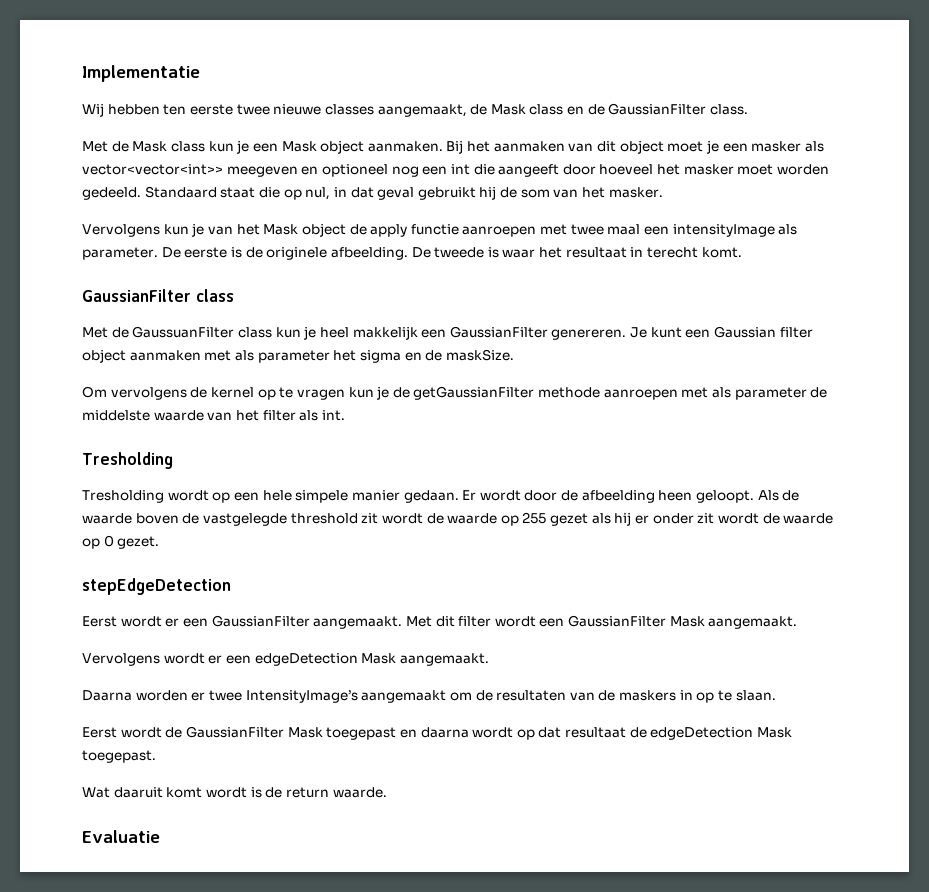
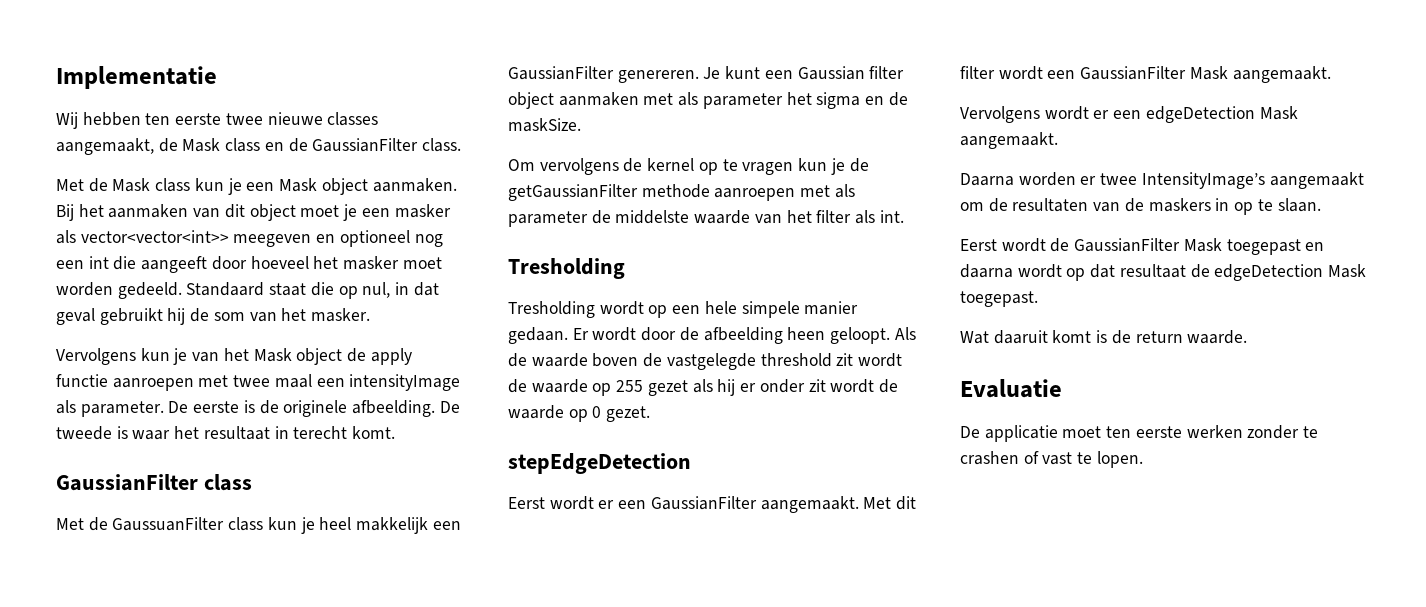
- Wat daaruit komt wordt is de return waarde.
+ Wat daaruit komt is de return waarde.
+ De applicatie moet ten eerste werken zonder te crashen of vast te lopen.

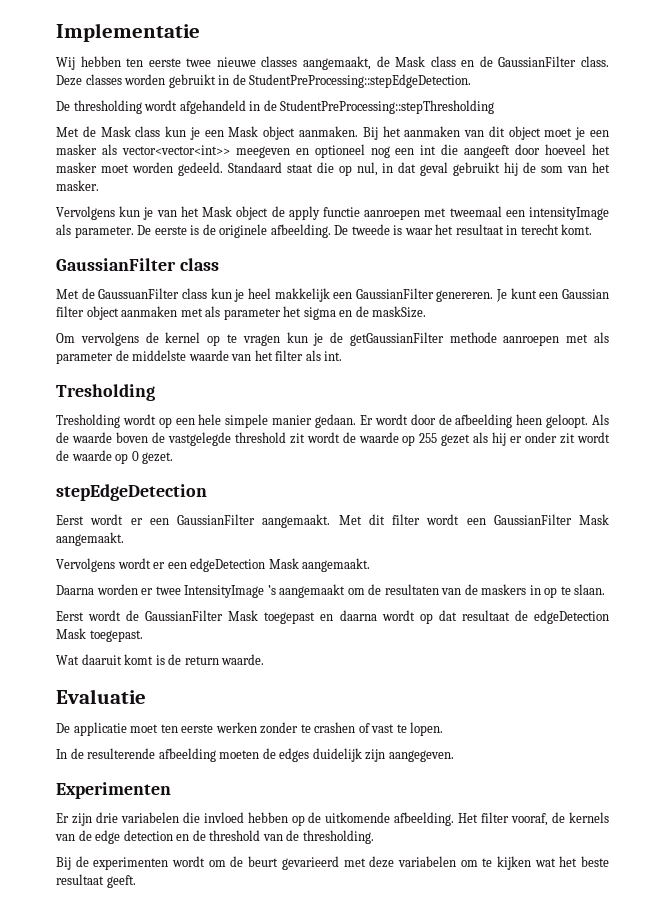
+ Deze classes worden gebruikt in de StudentPreProcessing::stepEdgeDetection.
+ De thresholding wordt afgehandeld in de StudentPreProcessing::stepThresholding
- Vervolgens kun je van het Mask object de apply functie aanroepen met twee maal een intensityImage als parameter.
+ Vervolgens kun je van het Mask object de apply functie aanroepen met tweemaal een intensityImage als parameter.
- Daarna worden er twee IntensityImage’s aangemaakt om de resultaten van de maskers in op te slaan.
+ Daarna worden er twee IntensityImage ’s aangemaakt om de resultaten van de maskers in op te slaan.
+ In de resulterende afbeelding moeten de edges duidelijk zijn aangegeven.
+ Experimenten
+ Er zijn drie variabelen die invloed hebben op de uitkomende afbeelding. Het filter vooraf, de kernels van de edge detection en de threshold van de thresholding.
+ Bij de experimenten wordt om de beurt gevarieerd met deze variabelen om te kijken wat het beste resultaat geeft.

